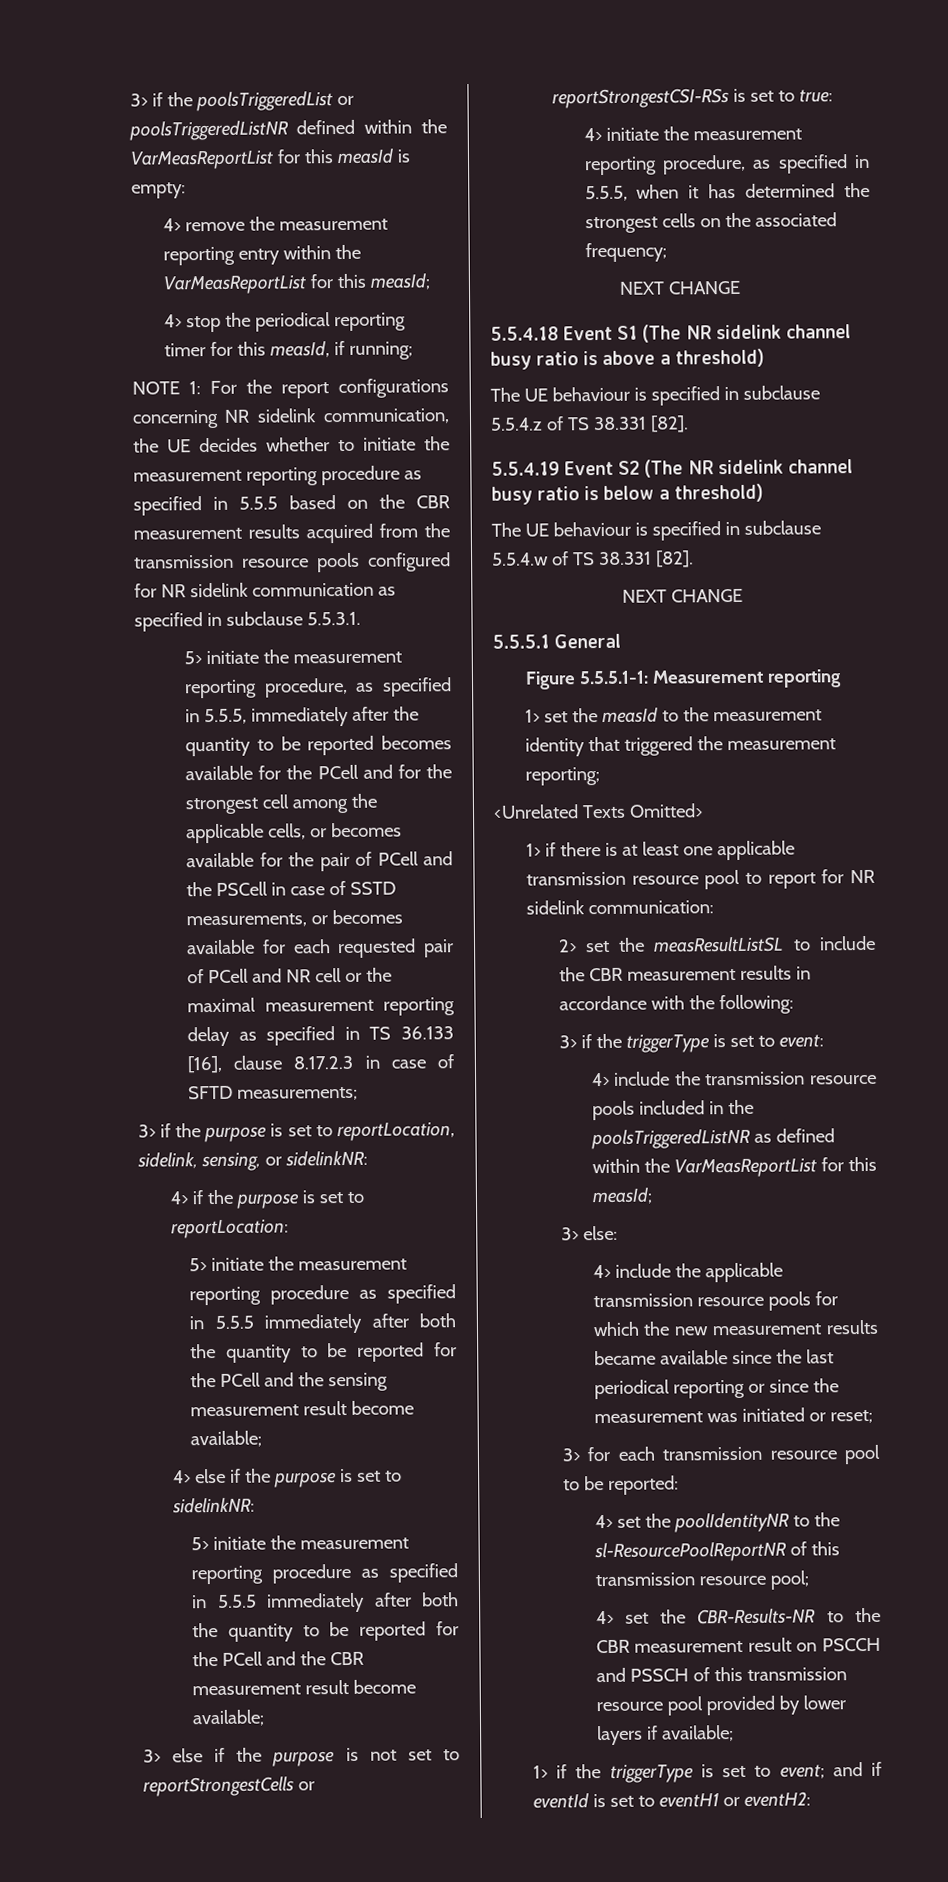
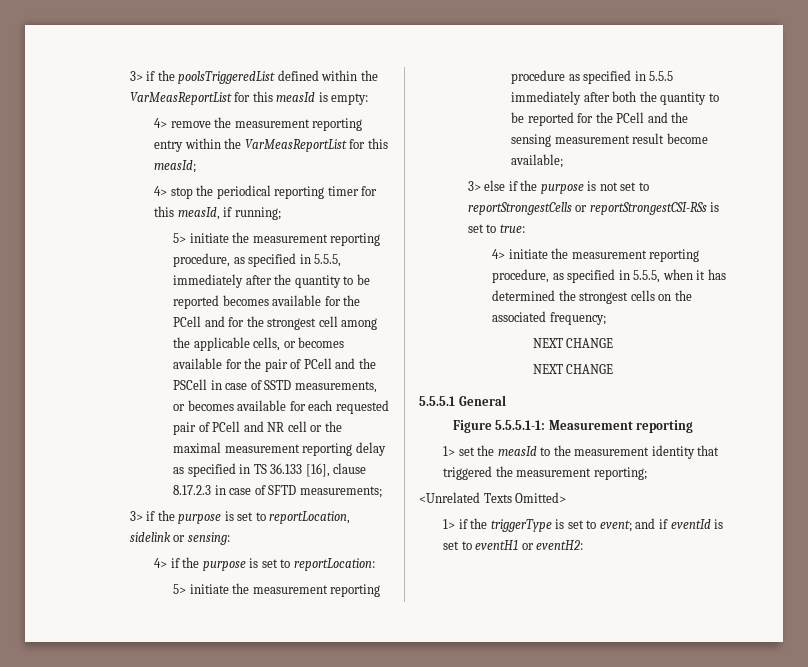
- 3> if the poolsTriggeredList or poolsTriggeredListNR defined within the VarMeasReportList for this measId is empty:
+ 3> if the poolsTriggeredList defined within the VarMeasReportList for this measId is empty:
- NOTE 1: For the report configurations concerning NR sidelink communication, the UE decides whether to initiate the measurement reporting procedure as specified in 5.5.5 based on the CBR measurement results acquired from the transmission resource pools configured for NR sidelink communication as specified in subclause 5.5.3.1.
- 3> if the purpose is set to reportLocation, sidelink, sensing, or sidelinkNR:
+ 3> if the purpose is set to reportLocation, sidelink or sensing:
- 4> else if the purpose is set to sidelinkNR:
- 5> initiate the measurement reporting procedure as specified in 5.5.5 immediately after both the quantity to be reported for the PCell and the CBR measurement result become available;
- 5.5.4.18 Event S1 (The NR sidelink channel busy ratio is above a threshold)
- The UE behaviour is specified in subclause 5.5.4.z of TS 38.331 [82].
- 5.5.4.19 Event S2 (The NR sidelink channel busy ratio is below a threshold)
- The UE behaviour is specified in subclause 5.5.4.w of TS 38.331 [82].
- 1> if there is at least one applicable transmission resource pool to report for NR sidelink communication:
- 2> set the measResultListSL to include the CBR measurement results in accordance with the following:
- 3> if the triggerType is set to event:
- 4> include the transmission resource pools included in the poolsTriggeredListNR as defined within the VarMeasReportList for this measId;
- 3> else:
- 4> include the applicable transmission resource pools for which the new measurement results became available since the last periodical reporting or since the measurement was initiated or reset;
- 3> for each transmission resource pool to be reported:
- 4> set the poolIdentityNR to the sl-ResourcePoolReportNR of this transmission resource pool;
- 4> set the CBR-Results-NR to the CBR measurement result on PSCCH and PSSCH of this transmission resource pool provided by lower layers if available;

